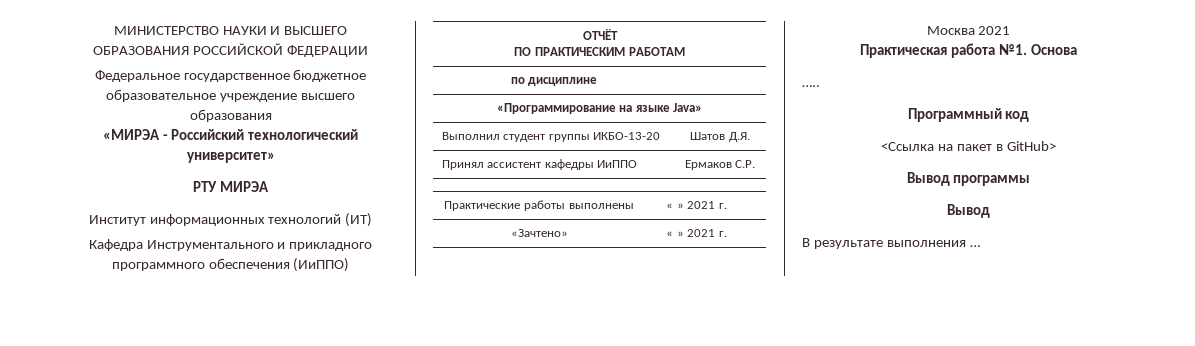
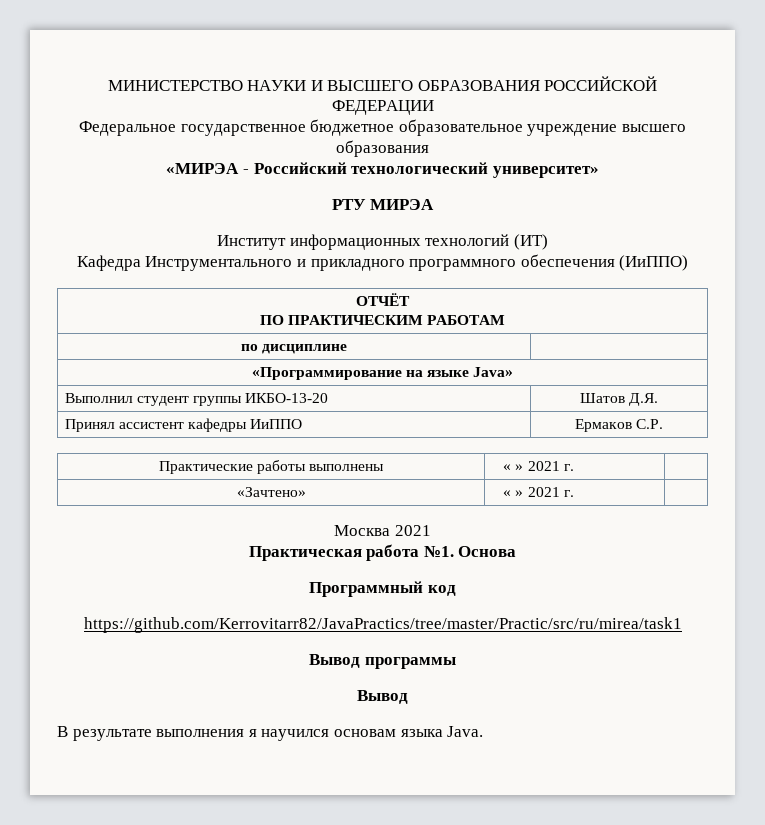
- …..
- <Ссылка на пакет в GitHub>
+ https://github.com/Kerrovitarr82/JavaPractics/tree/master/Practic/src/ru/mirea/task1
- В результате выполнения …
+ В результате выполнения я научился основам языка Java.

